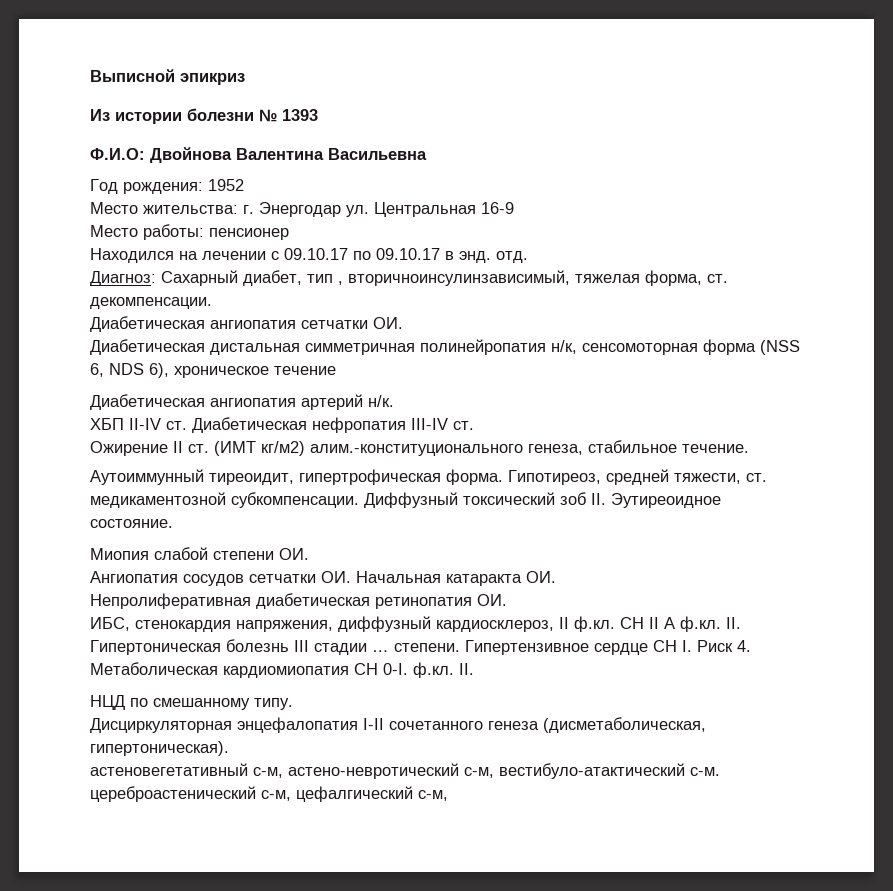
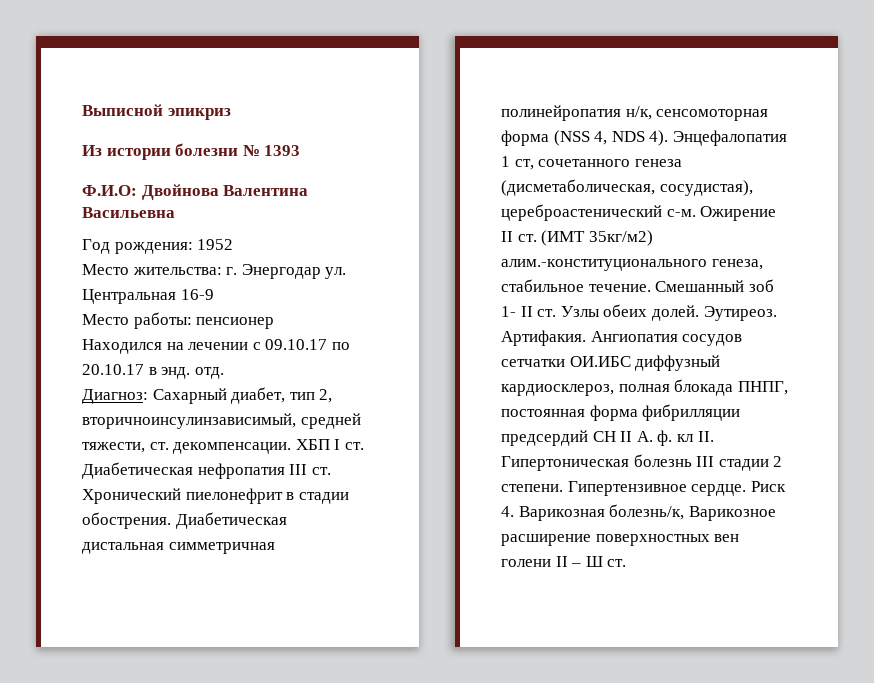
- Находился на лечении с 09.10.17 по 09.10.17 в энд. отд.
+ Находился на лечении с 09.10.17 по 20.10.17 в энд. отд.
- Диагноз: Сахарный диабет, тип , вторичноинсулинзависимый, тяжелая форма, ст. декомпенсации.
- Диабетическая ангиопатия сетчатки ОИ.
- Диабетическая дистальная симметричная полинейропатия н/к, сенсомоторная форма (NSS 6, NDS 6), хроническое течение
- Диабетическая ангиопатия артерий н/к.
- ХБП II-IV ст. Диабетическая нефропатия III-IV ст.
- Ожирение II ст. (ИМТ кг/м2) алим.-конституционального генеза, стабильное течение.
- Аутоиммунный тиреоидит, гипертрофическая форма. Гипотиреоз, средней тяжести, ст. медикаментозной субкомпенсации. Диффузный токсический зоб II. Эутиреоидное состояние.
- Миопия слабой степени ОИ.
- Ангиопатия сосудов сетчатки ОИ. Начальная катаракта ОИ.
- Непролиферативная диабетическая ретинопатия ОИ.
- ИБС, стенокардия напряжения, диффузный кардиосклероз, II ф.кл. СН II А ф.кл. II. Гипертоническая болезнь III стадии … степени.
+ Диагноз: Сахарный диабет, тип 2, вторичноинсулинзависимый, средней тяжести, ст. декомпенсации. ХБП I ст. Диабетическая нефропатия III ст. Хронический пиелонефрит в стадии обострения. Диабетическая дистальная симметричная полинейропатия н/к, сенсомоторная форма (NSS 4, NDS 4). Энцефалопатия 1 ст, сочетанного генеза (дисметаболическая, сосудистая), цереброастенический с-м. Ожирение II ст. (ИМТ 35кг/м2) алим.-конституционального генеза, стабильное течение. Смешанный зоб 1- II ст. Узлы обеих долей. Эутиреоз. Артифакия. Ангиопатия сосудов сетчатки ОИ.ИБС диффузный кардиосклероз, полная блокада ПНПГ, постоянная форма фибрилляции предсердий СН II А. ф. кл II. Гипертоническая болезнь III стадии 2 степени.
- Гипертензивное сердце СН I. Риск 4. Метаболическая кардиомиопатия СН 0-I. ф.кл. II.
- НЦД по смешанному типу.
- Дисциркуляторная энцефалопатия I-II сочетанного генеза (дисметаболическая, гипертоническая).
- астеновегетативный с-м, астено-невротический с-м, вестибуло-атактический с-м. цереброастенический с-м, цефалгический с-м,
+ Гипертензивное сердце. Риск 4. Варикозная болезнь/к, Варикозное расширение поверхностных вен голени II – Ш ст.

